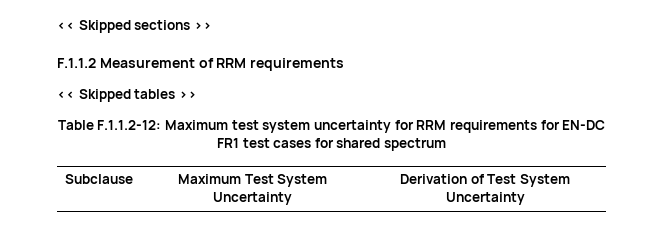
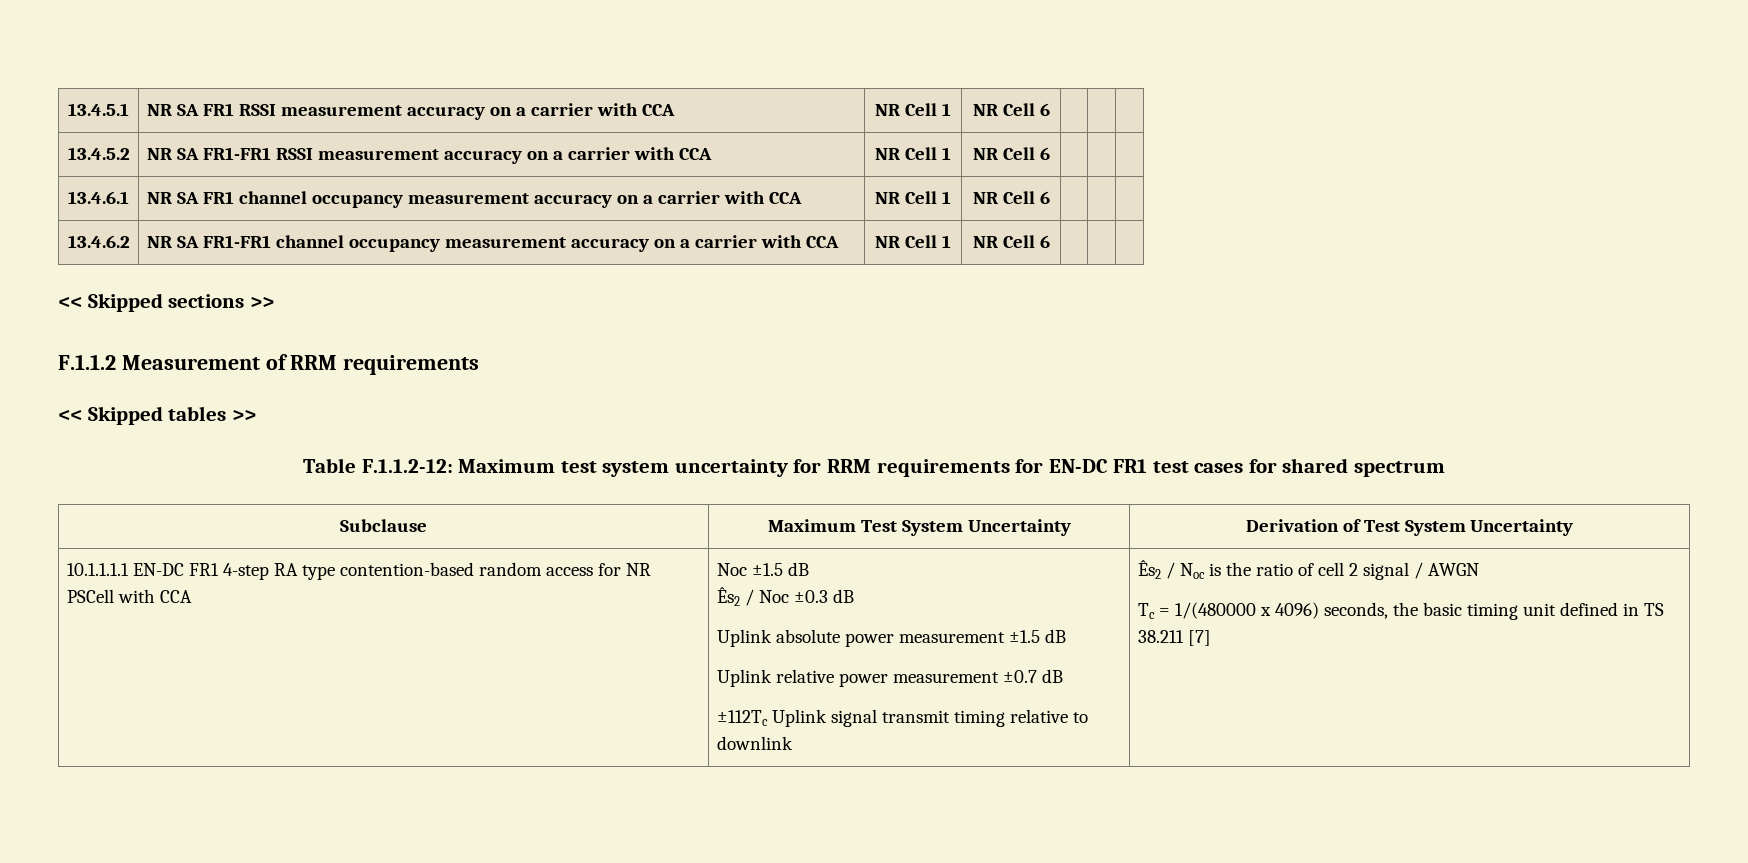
+ 13.4.5.1 | NR SA FR1 RSSI measurement accuracy on a carrier with CCA | NR Cell 1 | NR Cell 6 | | |
+ 13.4.5.2 | NR SA FR1-FR1 RSSI measurement accuracy on a carrier with CCA | NR Cell 1 | NR Cell 6 | | |
+ 13.4.6.1 | NR SA FR1 channel occupancy measurement accuracy on a carrier with CCA | NR Cell 1 | NR Cell 6 | | |
+ 13.4.6.2 | NR SA FR1-FR1 channel occupancy measurement accuracy on a carrier with CCA | NR Cell 1 | NR Cell 6 | | |
+ 10.1.1.1.1 EN-DC FR1 4-step RA type contention-based random access for NR PSCell with CCA | Noc ±1.5 dB
+ Ês2 / Noc ±0.3 dB
+ Uplink absolute power measurement ±1.5 dB
+ Uplink relative power measurement ±0.7 dB
+ ±112Tc Uplink signal transmit timing relative to downlink | Ês2 / Noc is the ratio of cell 2 signal / AWGN
+ Tc = 1/(480000 x 4096) seconds, the basic timing unit defined in TS 38.211 [7]

